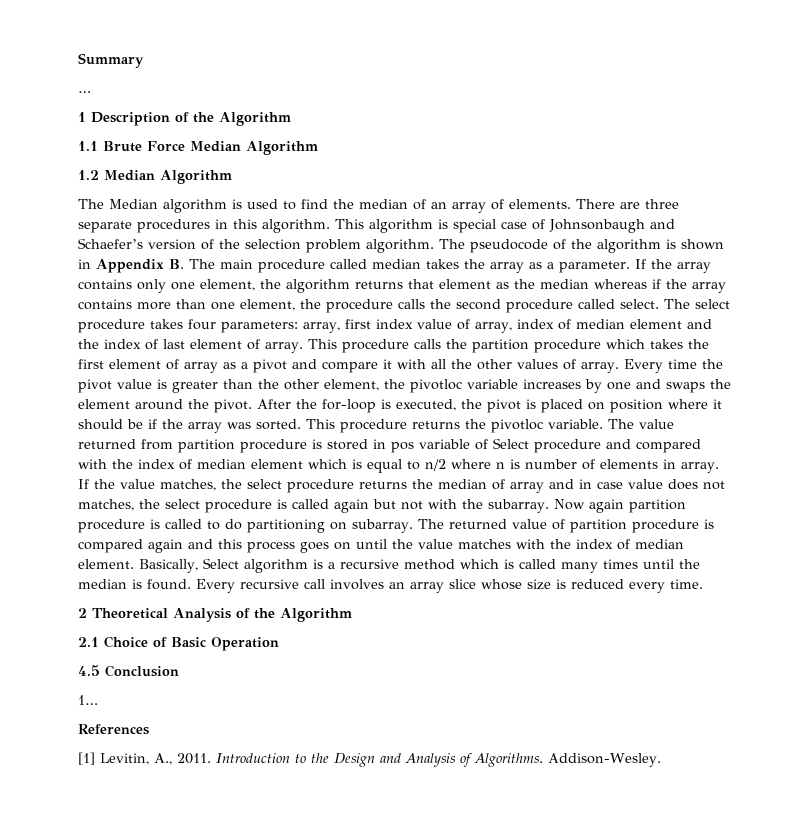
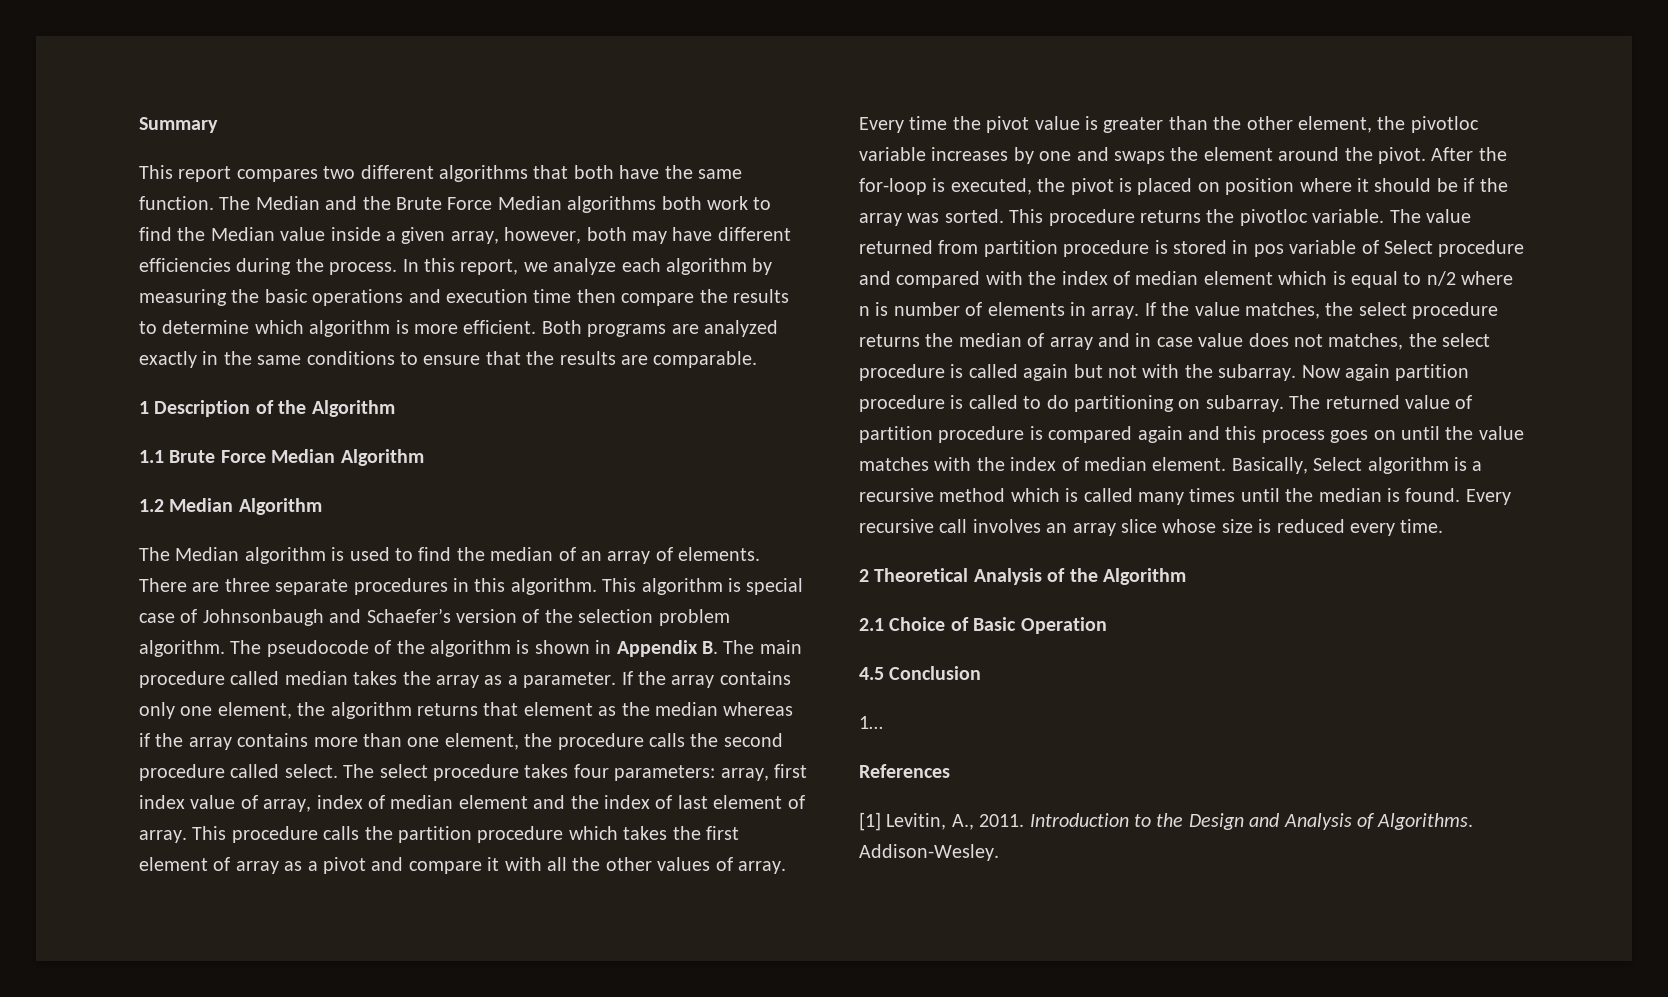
- …
+ This report compares two different algorithms that both have the same function. The Median and the Brute Force Median algorithms both work to find the Median value inside a given array, however, both may have different efficiencies during the process. In this report, we analyze each algorithm by measuring the basic operations and execution time then compare the results to determine which algorithm is more efficient. Both programs are analyzed exactly in the same conditions to ensure that the results are comparable.

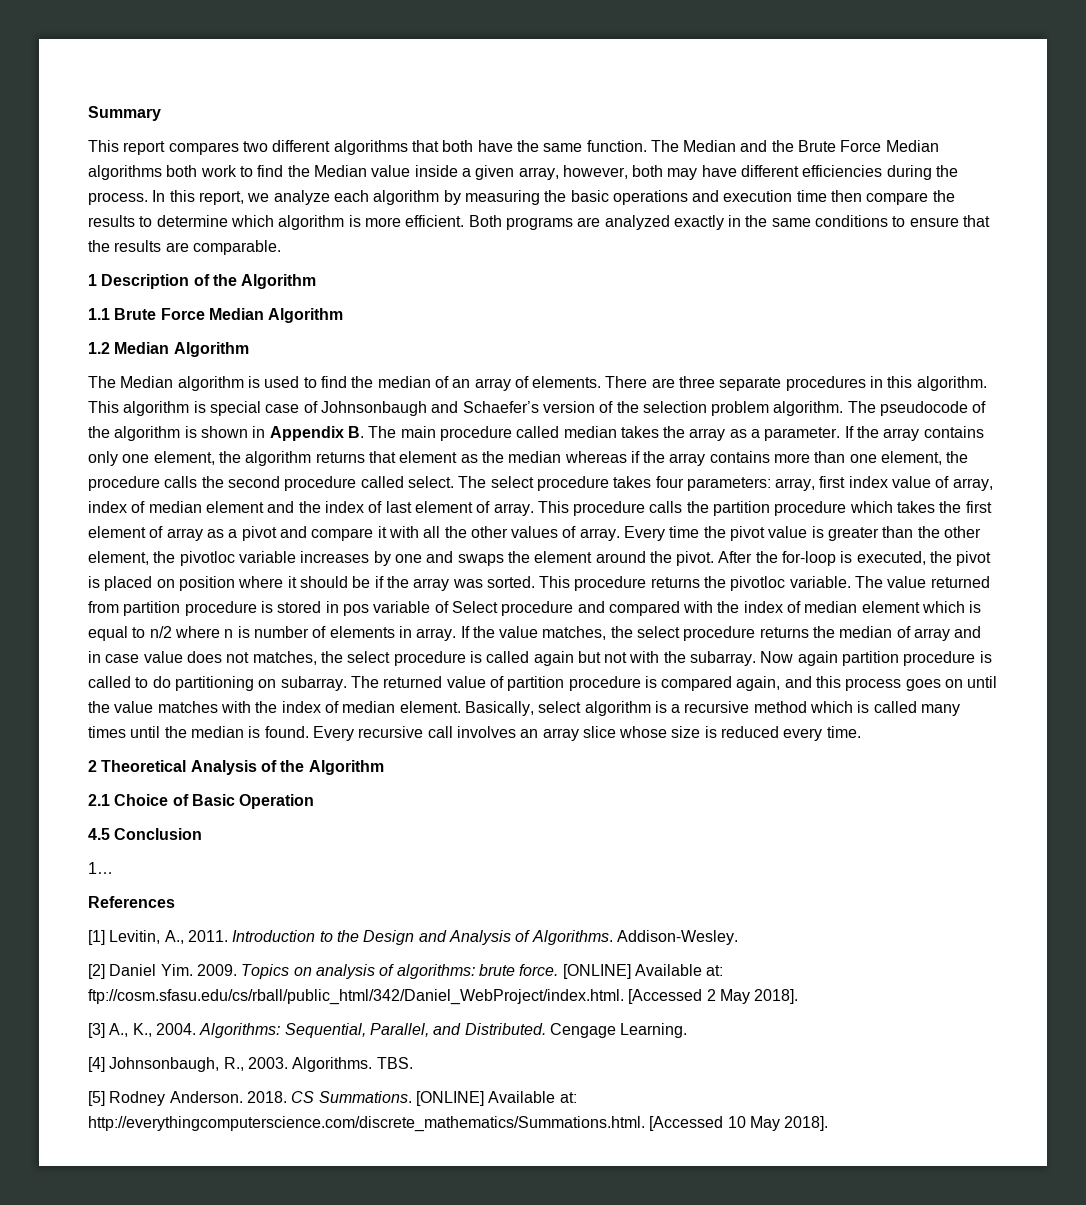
- The returned value of partition procedure is compared again and this process goes on until the value matches with the index of median element.
+ The returned value of partition procedure is compared again, and this process goes on until the value matches with the index of median element.
- Basically, Select algorithm is a recursive method which is called many times until the median is found.
+ Basically, select algorithm is a recursive method which is called many times until the median is found.
+ [2] Daniel Yim. 2009. Topics on analysis of algorithms: brute force. [ONLINE] Available at: ftp://cosm.sfasu.edu/cs/rball/public_html/342/Daniel_WebProject/index.html. [Accessed 2 May 2018].
+ [3] A., K., 2004. Algorithms: Sequential, Parallel, and Distributed. Cengage Learning.
+ [4] Johnsonbaugh, R., 2003. Algorithms. TBS.
+ [5] Rodney Anderson. 2018. CS Summations. [ONLINE] Available at: http://everythingcomputerscience.com/discrete_mathematics/Summations.html. [Accessed 10 May 2018].

